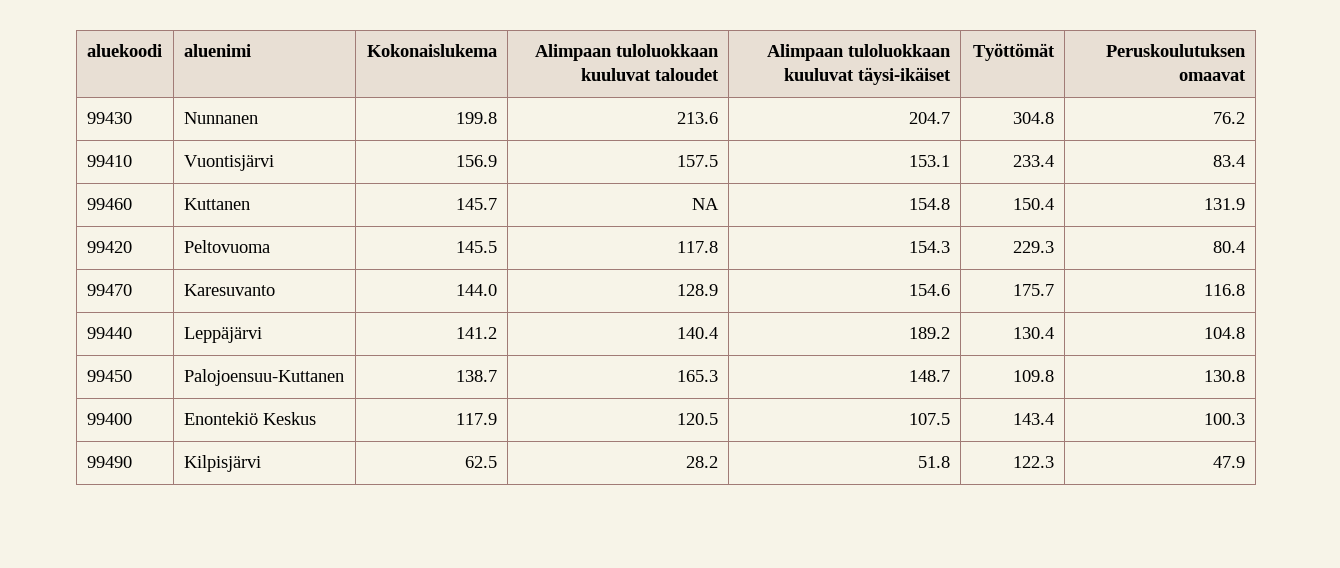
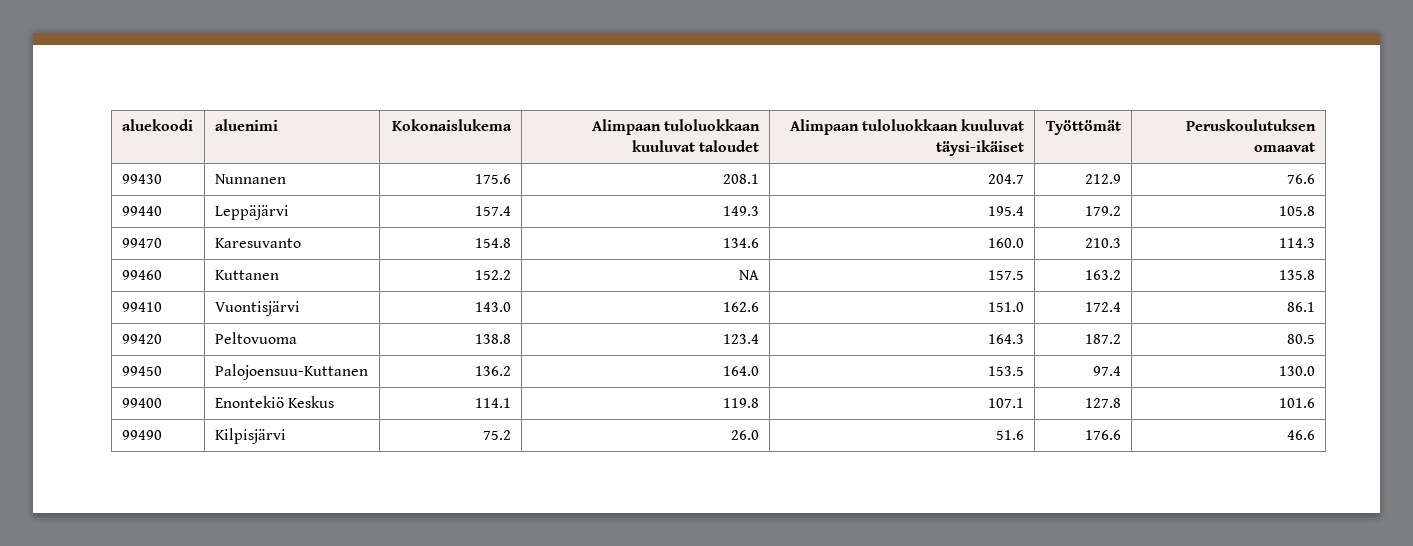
- 99430 | Nunnanen | 199.8 | 213.6 | 204.7 | 304.8 | 76.2
- 99410 | Vuontisjärvi | 156.9 | 157.5 | 153.1 | 233.4 | 83.4
- 99460 | Kuttanen | 145.7 | NA | 154.8 | 150.4 | 131.9
- 99420 | Peltovuoma | 145.5 | 117.8 | 154.3 | 229.3 | 80.4
- 99470 | Karesuvanto | 144.0 | 128.9 | 154.6 | 175.7 | 116.8
- 99440 | Leppäjärvi | 141.2 | 140.4 | 189.2 | 130.4 | 104.8
- 99450 | Palojoensuu-Kuttanen | 138.7 | 165.3 | 148.7 | 109.8 | 130.8
- 99400 | Enontekiö Keskus | 117.9 | 120.5 | 107.5 | 143.4 | 100.3
- 99490 | Kilpisjärvi | 62.5 | 28.2 | 51.8 | 122.3 | 47.9
+ 99430 | Nunnanen | 175.6 | 208.1 | 204.7 | 212.9 | 76.6
+ 99440 | Leppäjärvi | 157.4 | 149.3 | 195.4 | 179.2 | 105.8
+ 99470 | Karesuvanto | 154.8 | 134.6 | 160.0 | 210.3 | 114.3
+ 99460 | Kuttanen | 152.2 | NA | 157.5 | 163.2 | 135.8
+ 99410 | Vuontisjärvi | 143.0 | 162.6 | 151.0 | 172.4 | 86.1
+ 99420 | Peltovuoma | 138.8 | 123.4 | 164.3 | 187.2 | 80.5
+ 99450 | Palojoensuu-Kuttanen | 136.2 | 164.0 | 153.5 | 97.4 | 130.0
+ 99400 | Enontekiö Keskus | 114.1 | 119.8 | 107.1 | 127.8 | 101.6
+ 99490 | Kilpisjärvi | 75.2 | 26.0 | 51.6 | 176.6 | 46.6

